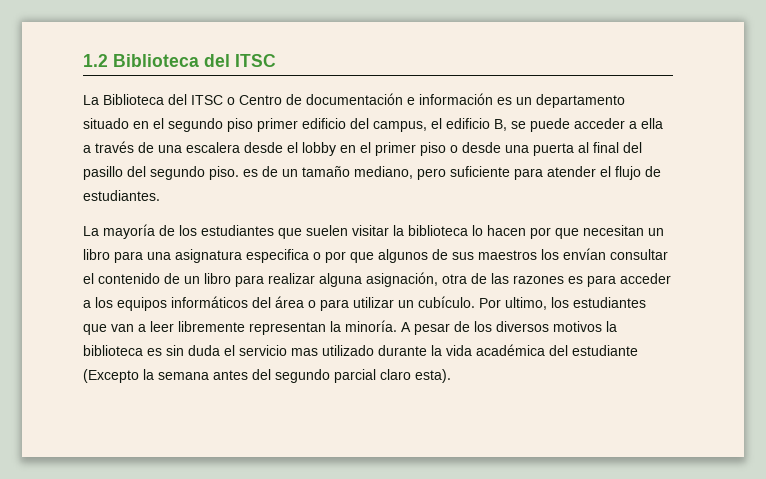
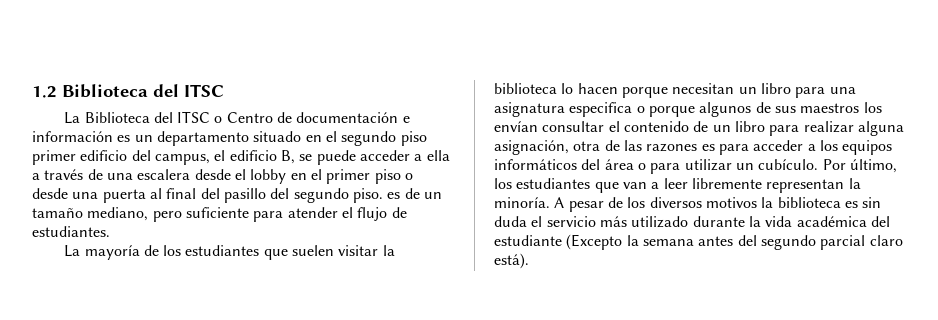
- La mayoría de los estudiantes que suelen visitar la biblioteca lo hacen por que necesitan un libro para una asignatura especifica o por que algunos de sus maestros los envían consultar el contenido de un libro para realizar alguna asignación, otra de las razones es para acceder a los equipos informáticos del área o para utilizar un cubículo.
+ La mayoría de los estudiantes que suelen visitar la biblioteca lo hacen porque necesitan un libro para una asignatura especifica o porque algunos de sus maestros los envían consultar el contenido de un libro para realizar alguna asignación, otra de las razones es para acceder a los equipos informáticos del área o para utilizar un cubículo.
- Por ultimo, los estudiantes que van a leer libremente representan la minoría.
+ Por último, los estudiantes que van a leer libremente representan la minoría.
- A pesar de los diversos motivos la biblioteca es sin duda el servicio mas utilizado durante la vida académica del estudiante (Excepto la semana antes del segundo parcial claro esta).
+ A pesar de los diversos motivos la biblioteca es sin duda el servicio más utilizado durante la vida académica del estudiante (Excepto la semana antes del segundo parcial claro está).

